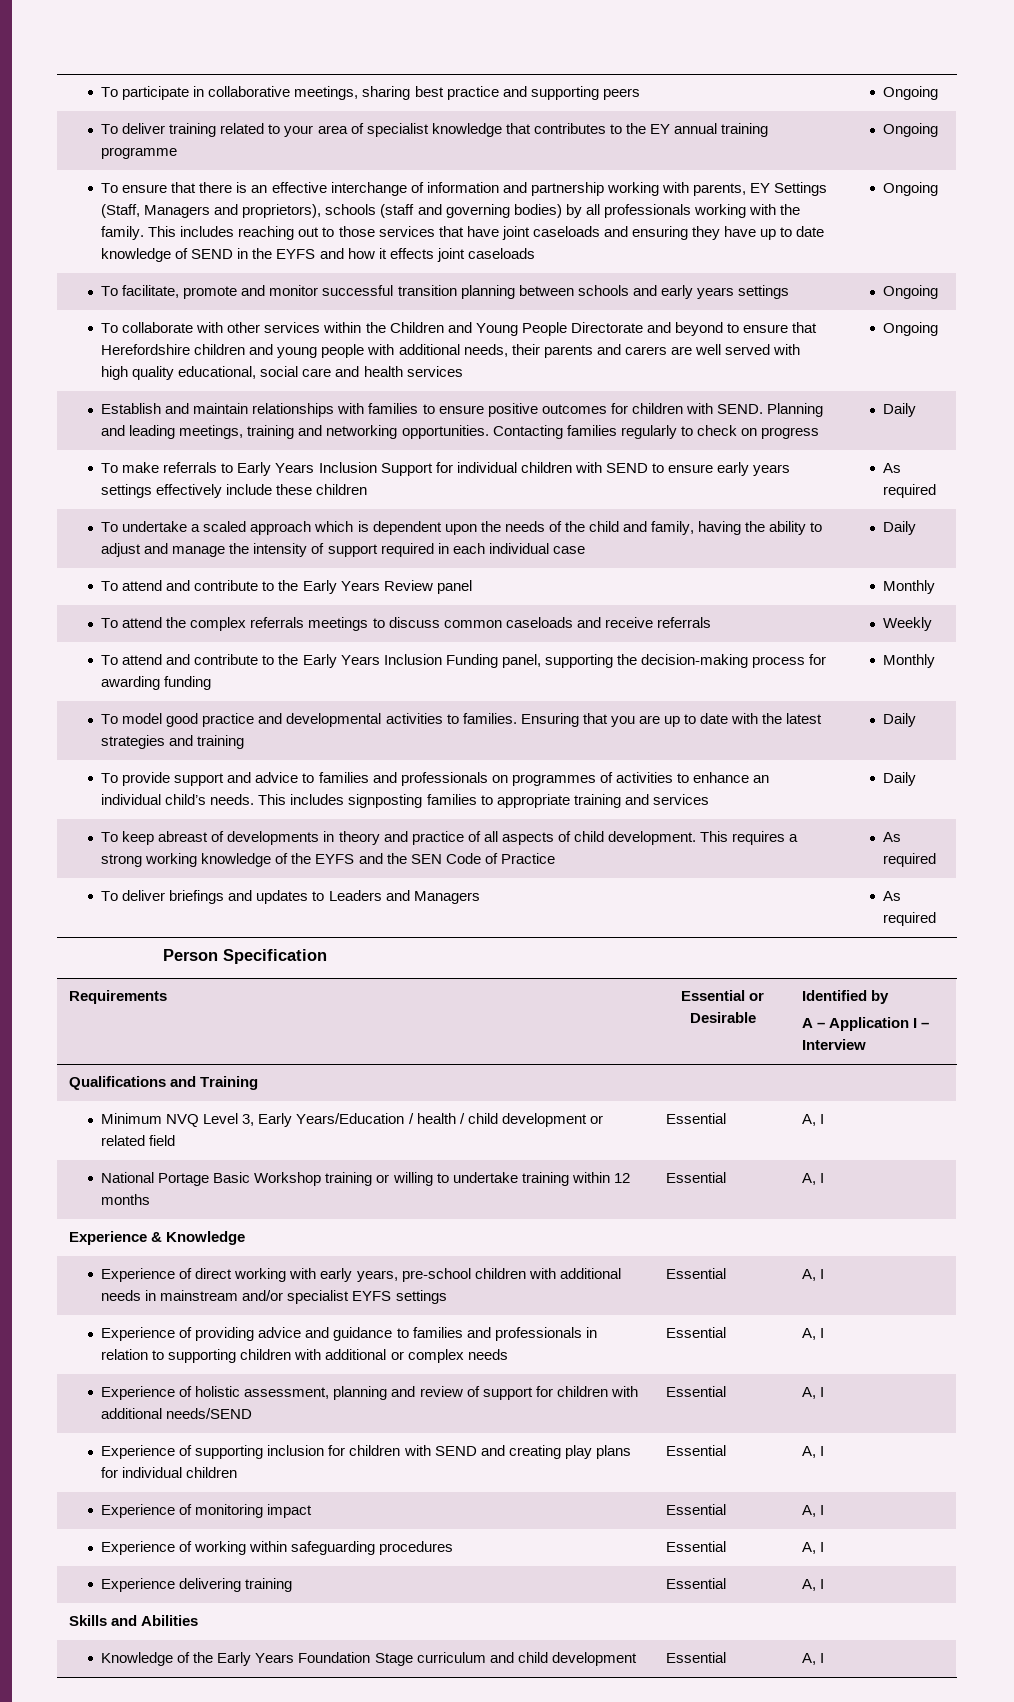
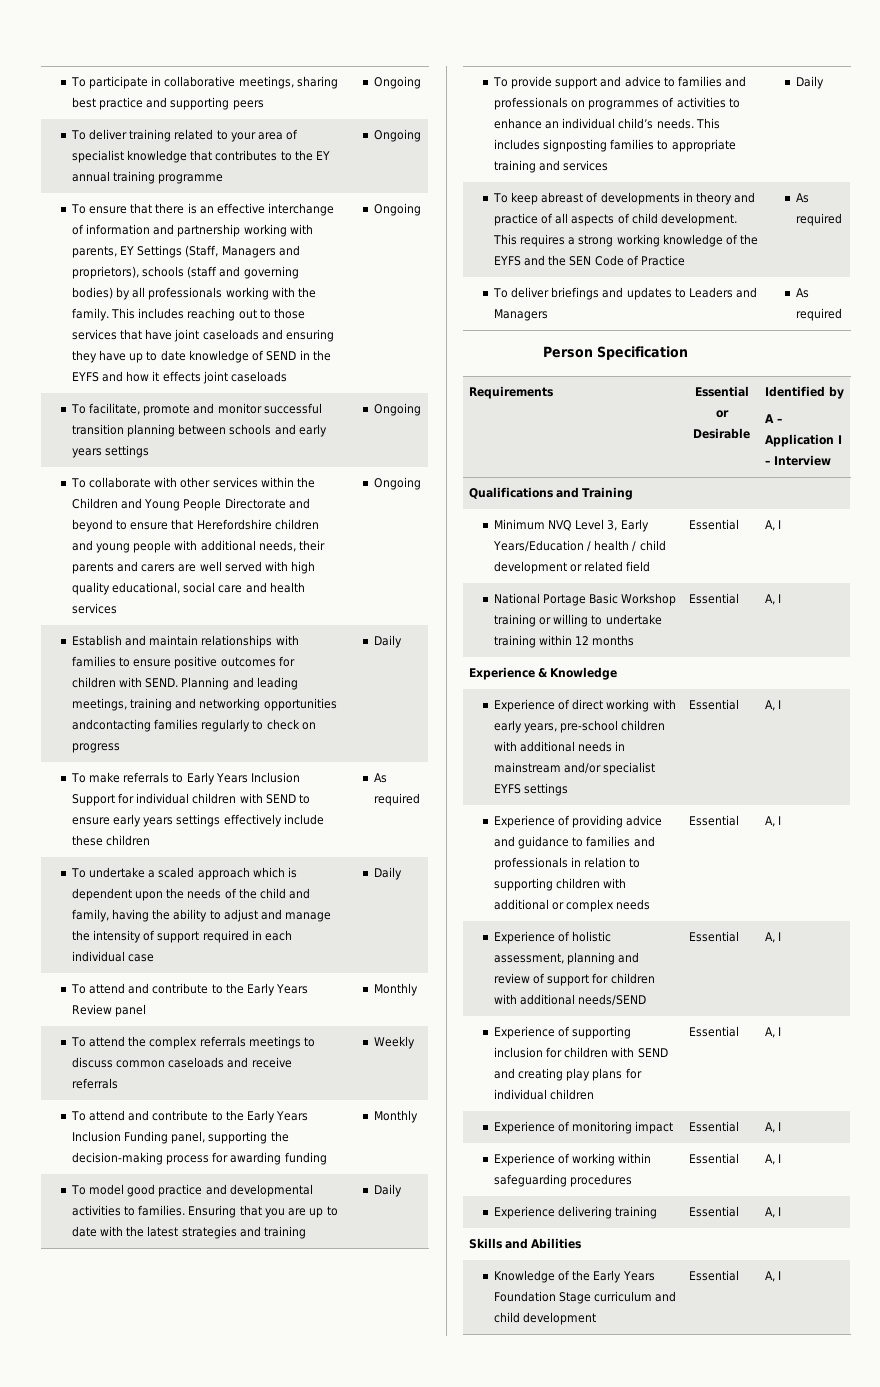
- Establish and maintain relationships with families to ensure positive outcomes for children with SEND. Planning and leading meetings, training and networking opportunities. Contacting families regularly to check on progress | Daily
+ Establish and maintain relationships with families to ensure positive outcomes for children with SEND. Planning and leading meetings, training and networking opportunities andcontacting families regularly to check on progress | Daily

